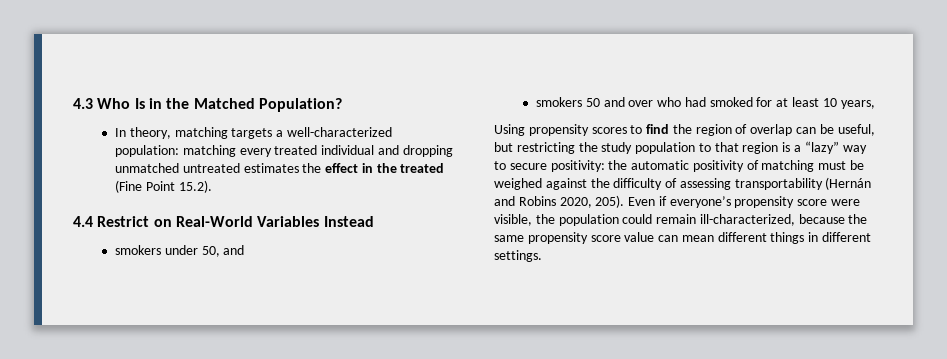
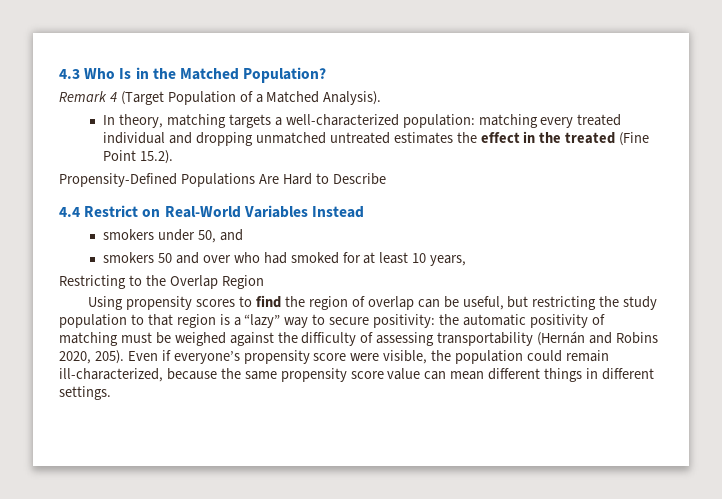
+ Remark 4 (Target Population of a Matched Analysis).
+ Propensity-Defined Populations Are Hard to Describe
+ Restricting to the Overlap Region

